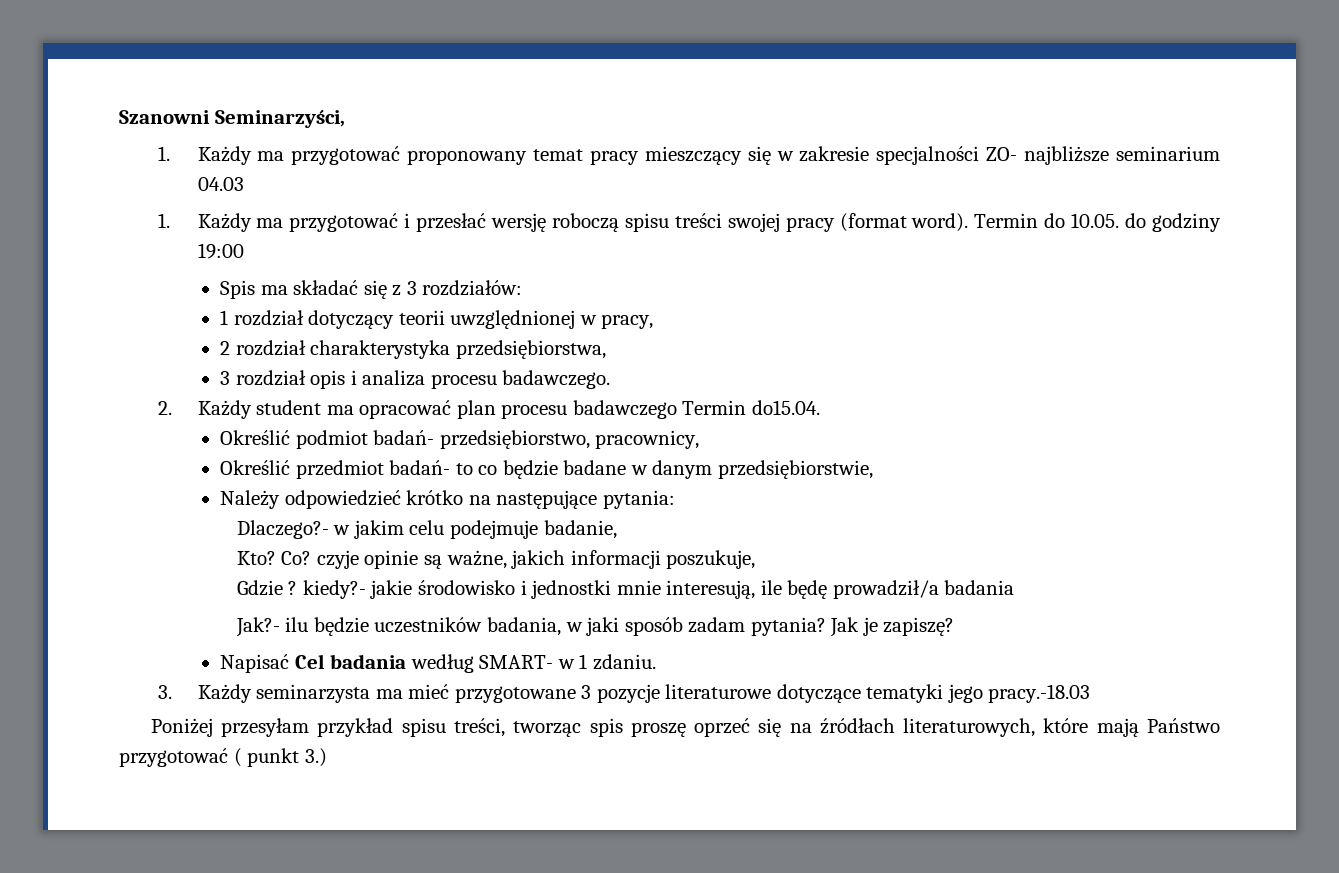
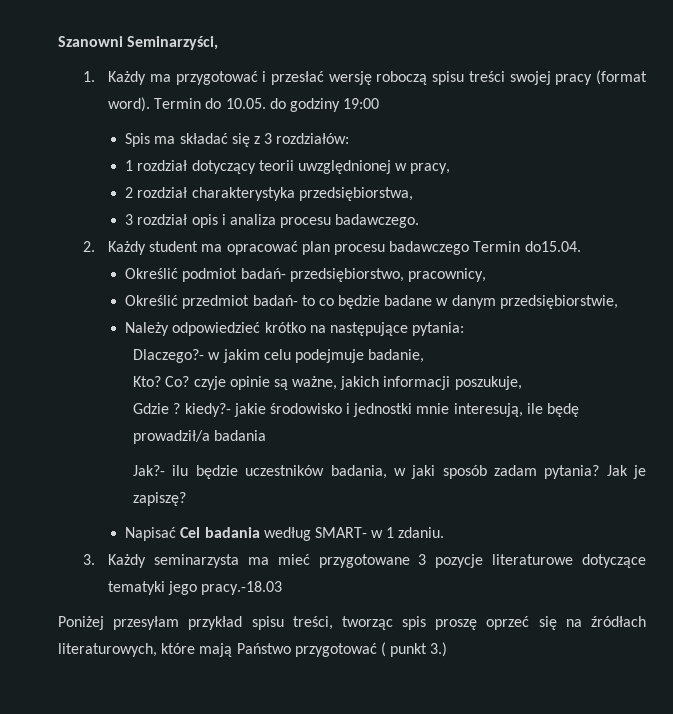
- 1. Każdy ma przygotować proponowany temat pracy mieszczący się w zakresie specjalności ZO- najbliższe seminarium 04.03

